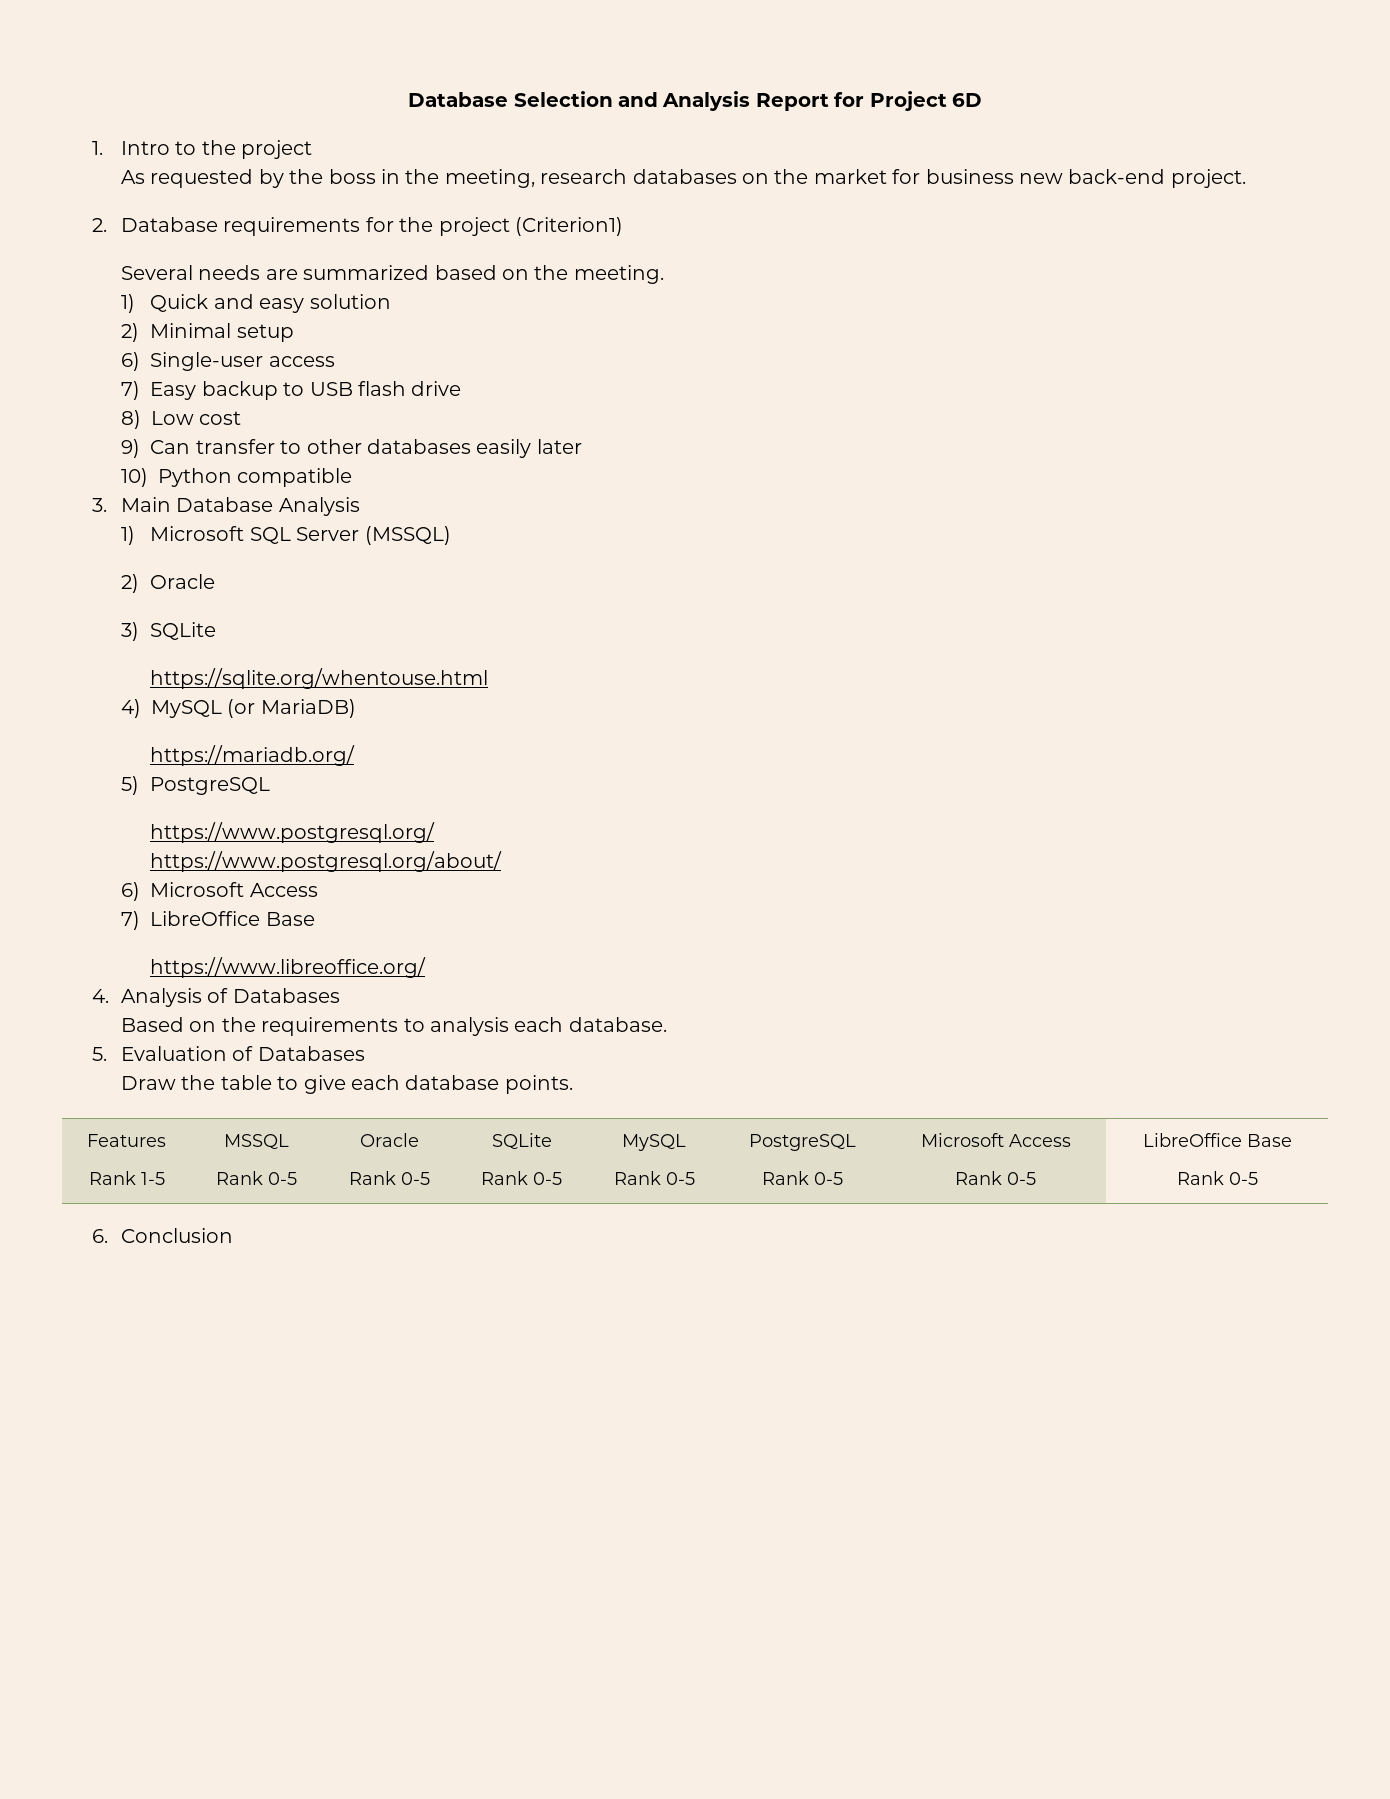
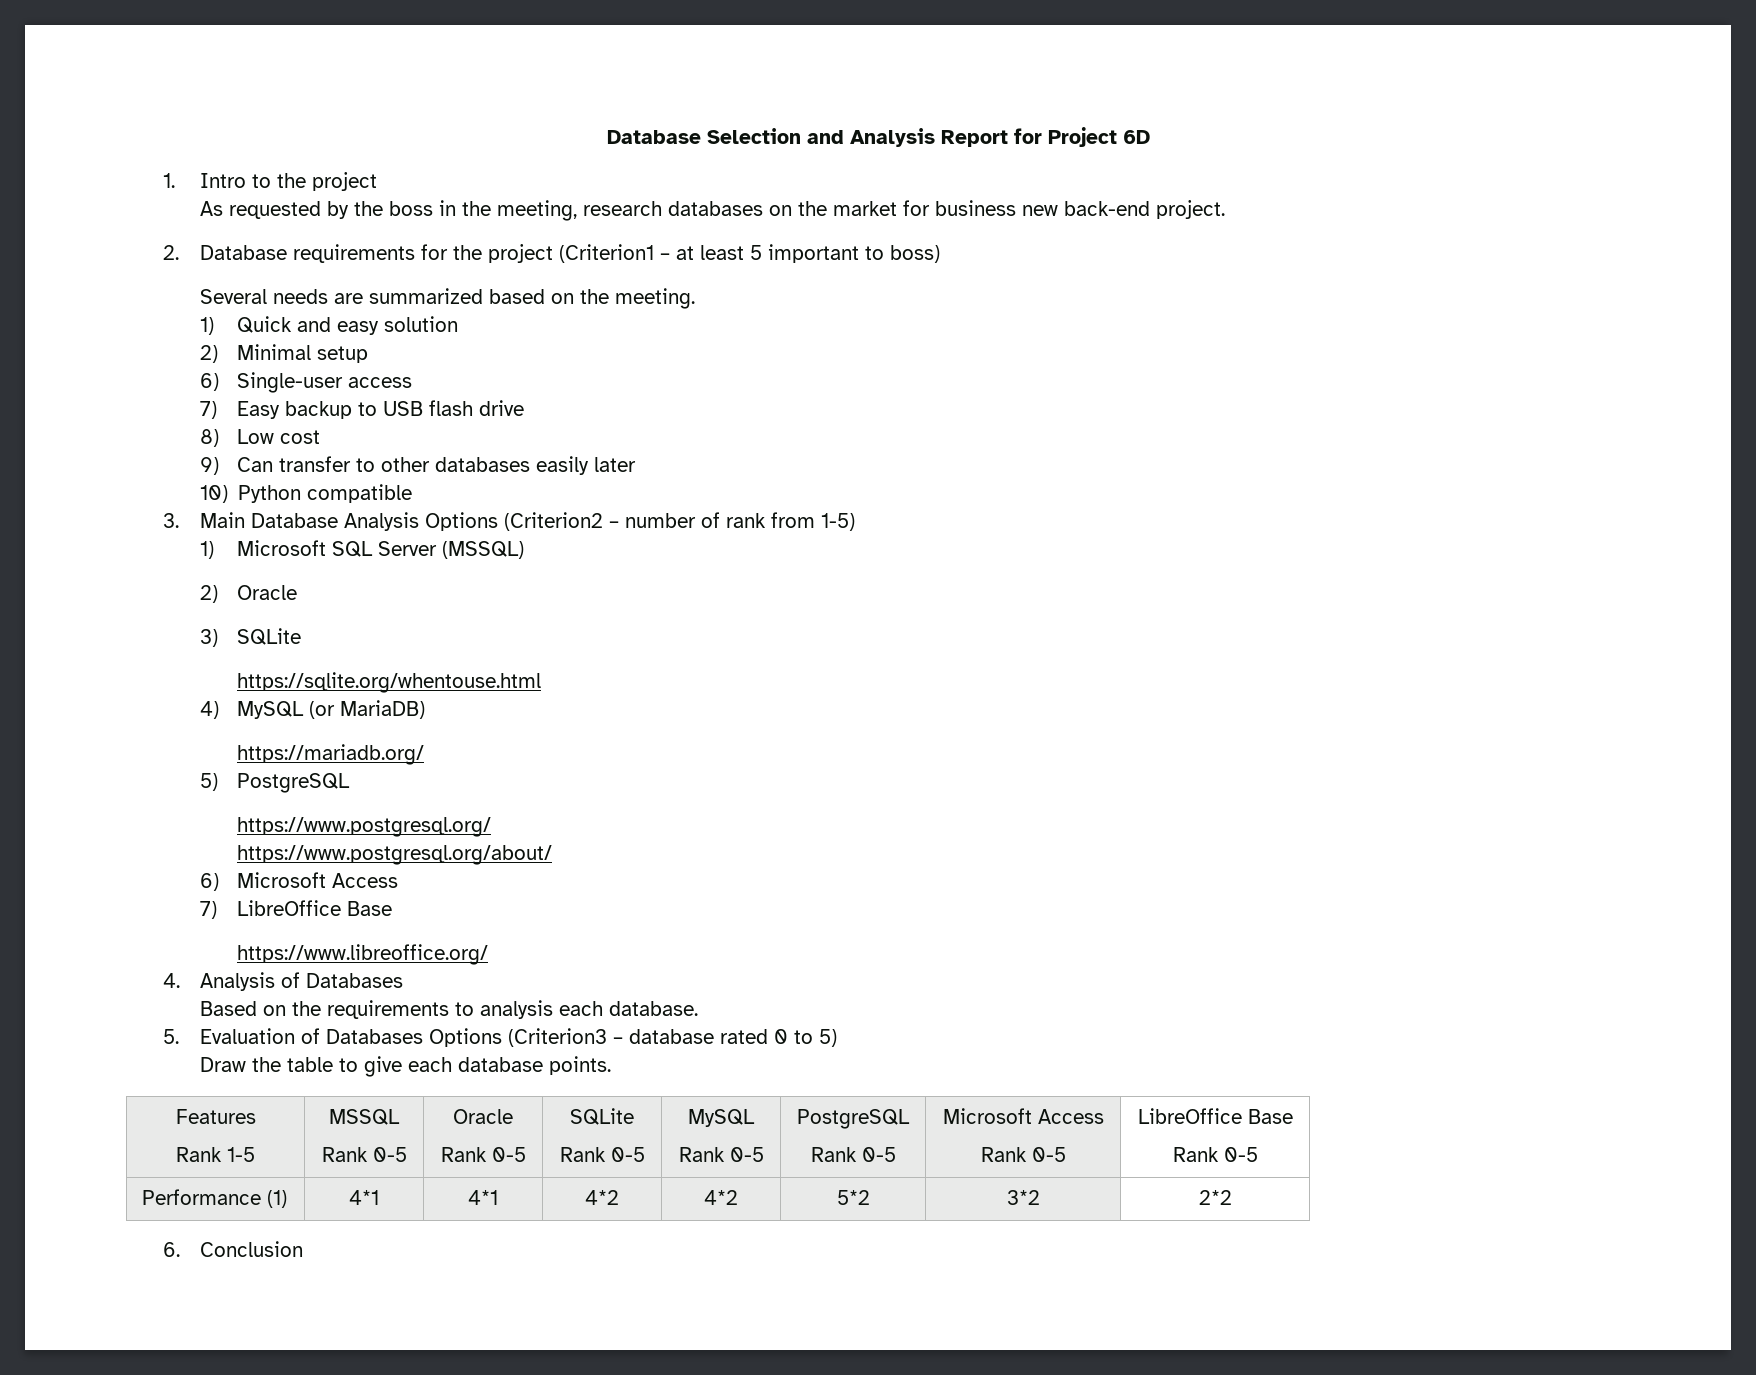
- 2. Database requirements for the project (Criterion1)
+ 2. Database requirements for the project (Criterion1 – at least 5 important to boss)
- 3. Main Database Analysis
+ 3. Main Database Analysis Options (Criterion2 – number of rank from 1-5)
- 5. Evaluation of Databases
+ 5. Evaluation of Databases Options (Criterion3 – database rated 0 to 5)
+ Performance (1) | 4*1 | 4*1 | 4*2 | 4*2 | 5*2 | 3*2 | 2*2

